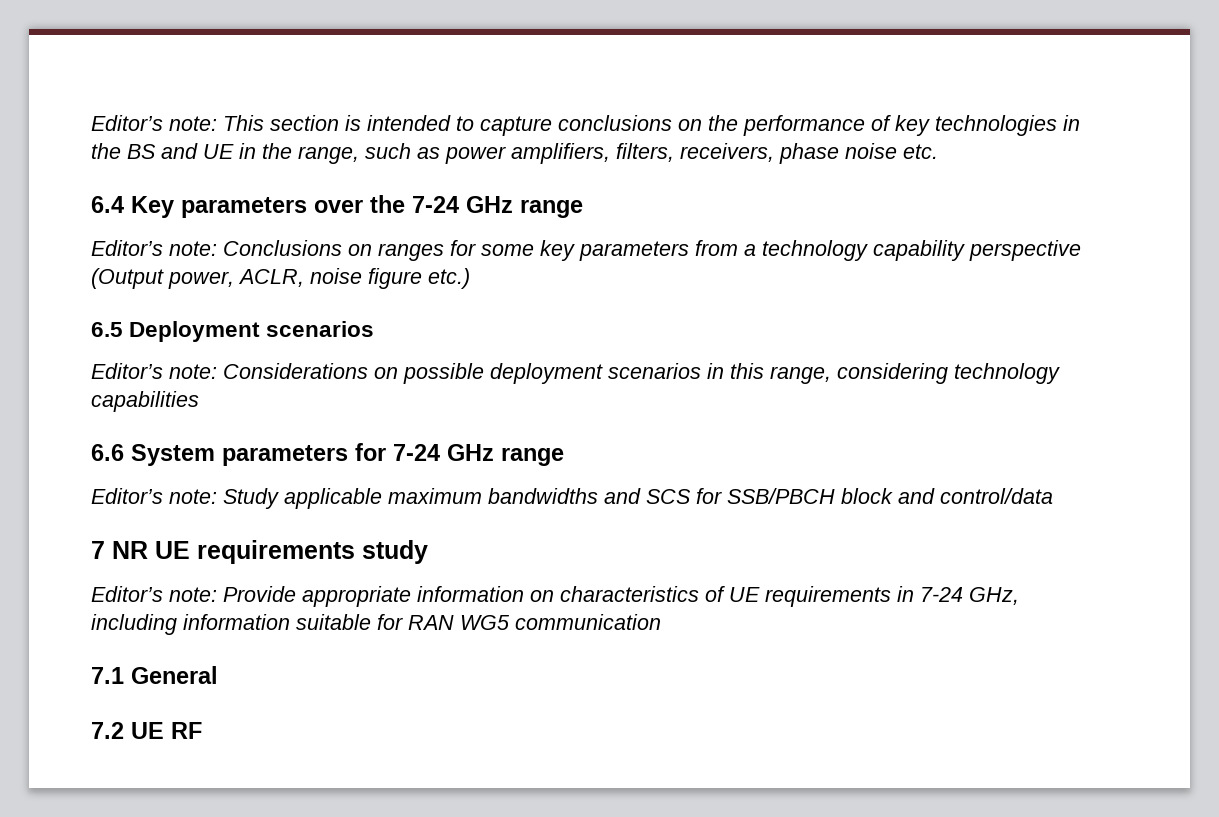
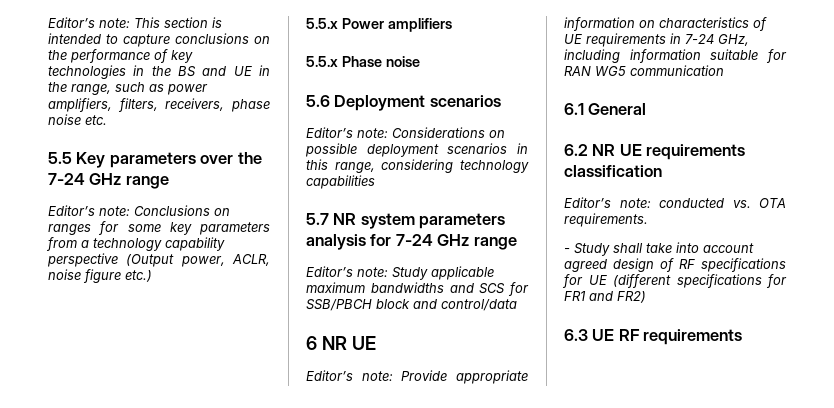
- 6.4 Key parameters over the 7-24 GHz range
+ 5.5 Key parameters over the 7-24 GHz range
- 6.5 Deployment scenarios
+ 5.5.x Power amplifiers
+ 5.5.x Phase noise
+ 5.6 Deployment scenarios
- 6.6 System parameters for 7-24 GHz range
+ 5.7 NR system parameters analysis for 7-24 GHz range
- 7 NR UE requirements study
+ 6 NR UE
- 7.1 General
+ 6.1 General
- 7.2 UE RF
+ 6.2 NR UE requirements classification
+ Editor’s note: conducted vs. OTA requirements.
+ - Study shall take into account agreed design of RF specifications for UE (different specifications for FR1 and FR2)
+ 6.3 UE RF requirements

